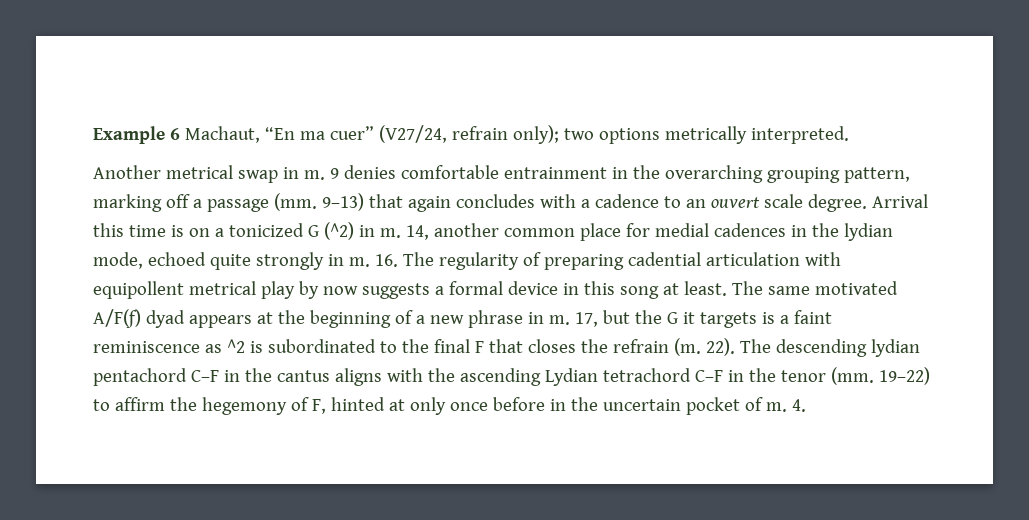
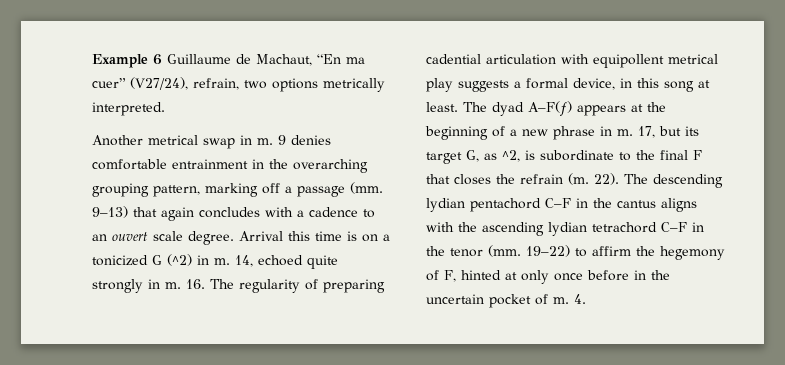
- Example 6 Machaut, “En ma cuer” (V27/24, refrain only); two options metrically interpreted.
+ Example 6 Guillaume de Machaut, “En ma cuer” (V27/24), refrain, two options metrically interpreted.
- 14, another common place for medial cadences in the lydian mode, echoed quite strongly in m.
+ 14, echoed quite strongly in m.
- 16. The regularity of preparing cadential articulation with equipollent metrical play by now suggests a formal device in this song at least.
+ 16. The regularity of preparing cadential articulation with equipollent metrical play suggests a formal device, in this song at least.
- The same motivated A/F(ƒ) dyad appears at the beginning of a new phrase in m.
+ The dyad A–F(ƒ) appears at the beginning of a new phrase in m.
- 17, but the G it targets is a faint reminiscence as ^2 is subordinated to the final F that closes the refrain (m.
+ 17, but its target G, as ^2, is subordinate to the final F that closes the refrain (m.
- The descending lydian pentachord C–F in the cantus aligns with the ascending Lydian tetrachord C–F in the tenor (mm.
+ The descending lydian pentachord C–F in the cantus aligns with the ascending lydian tetrachord C–F in the tenor (mm.

